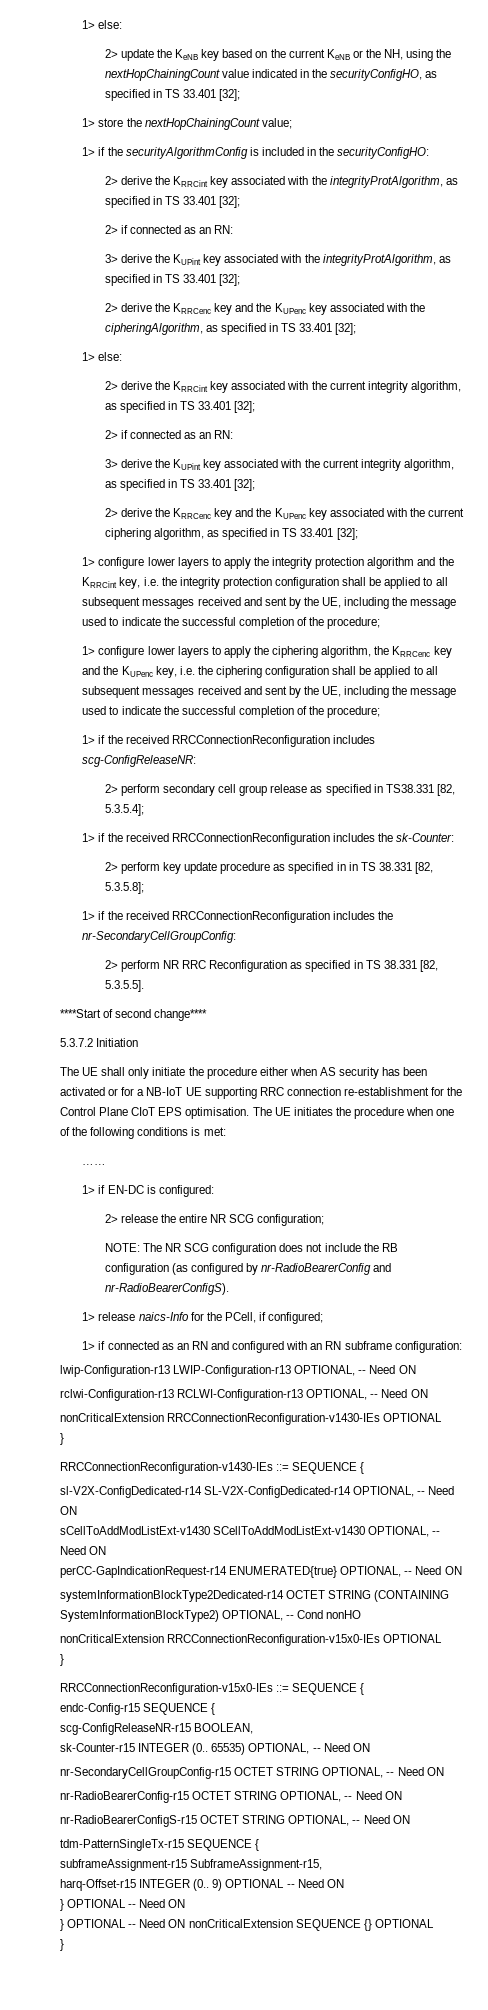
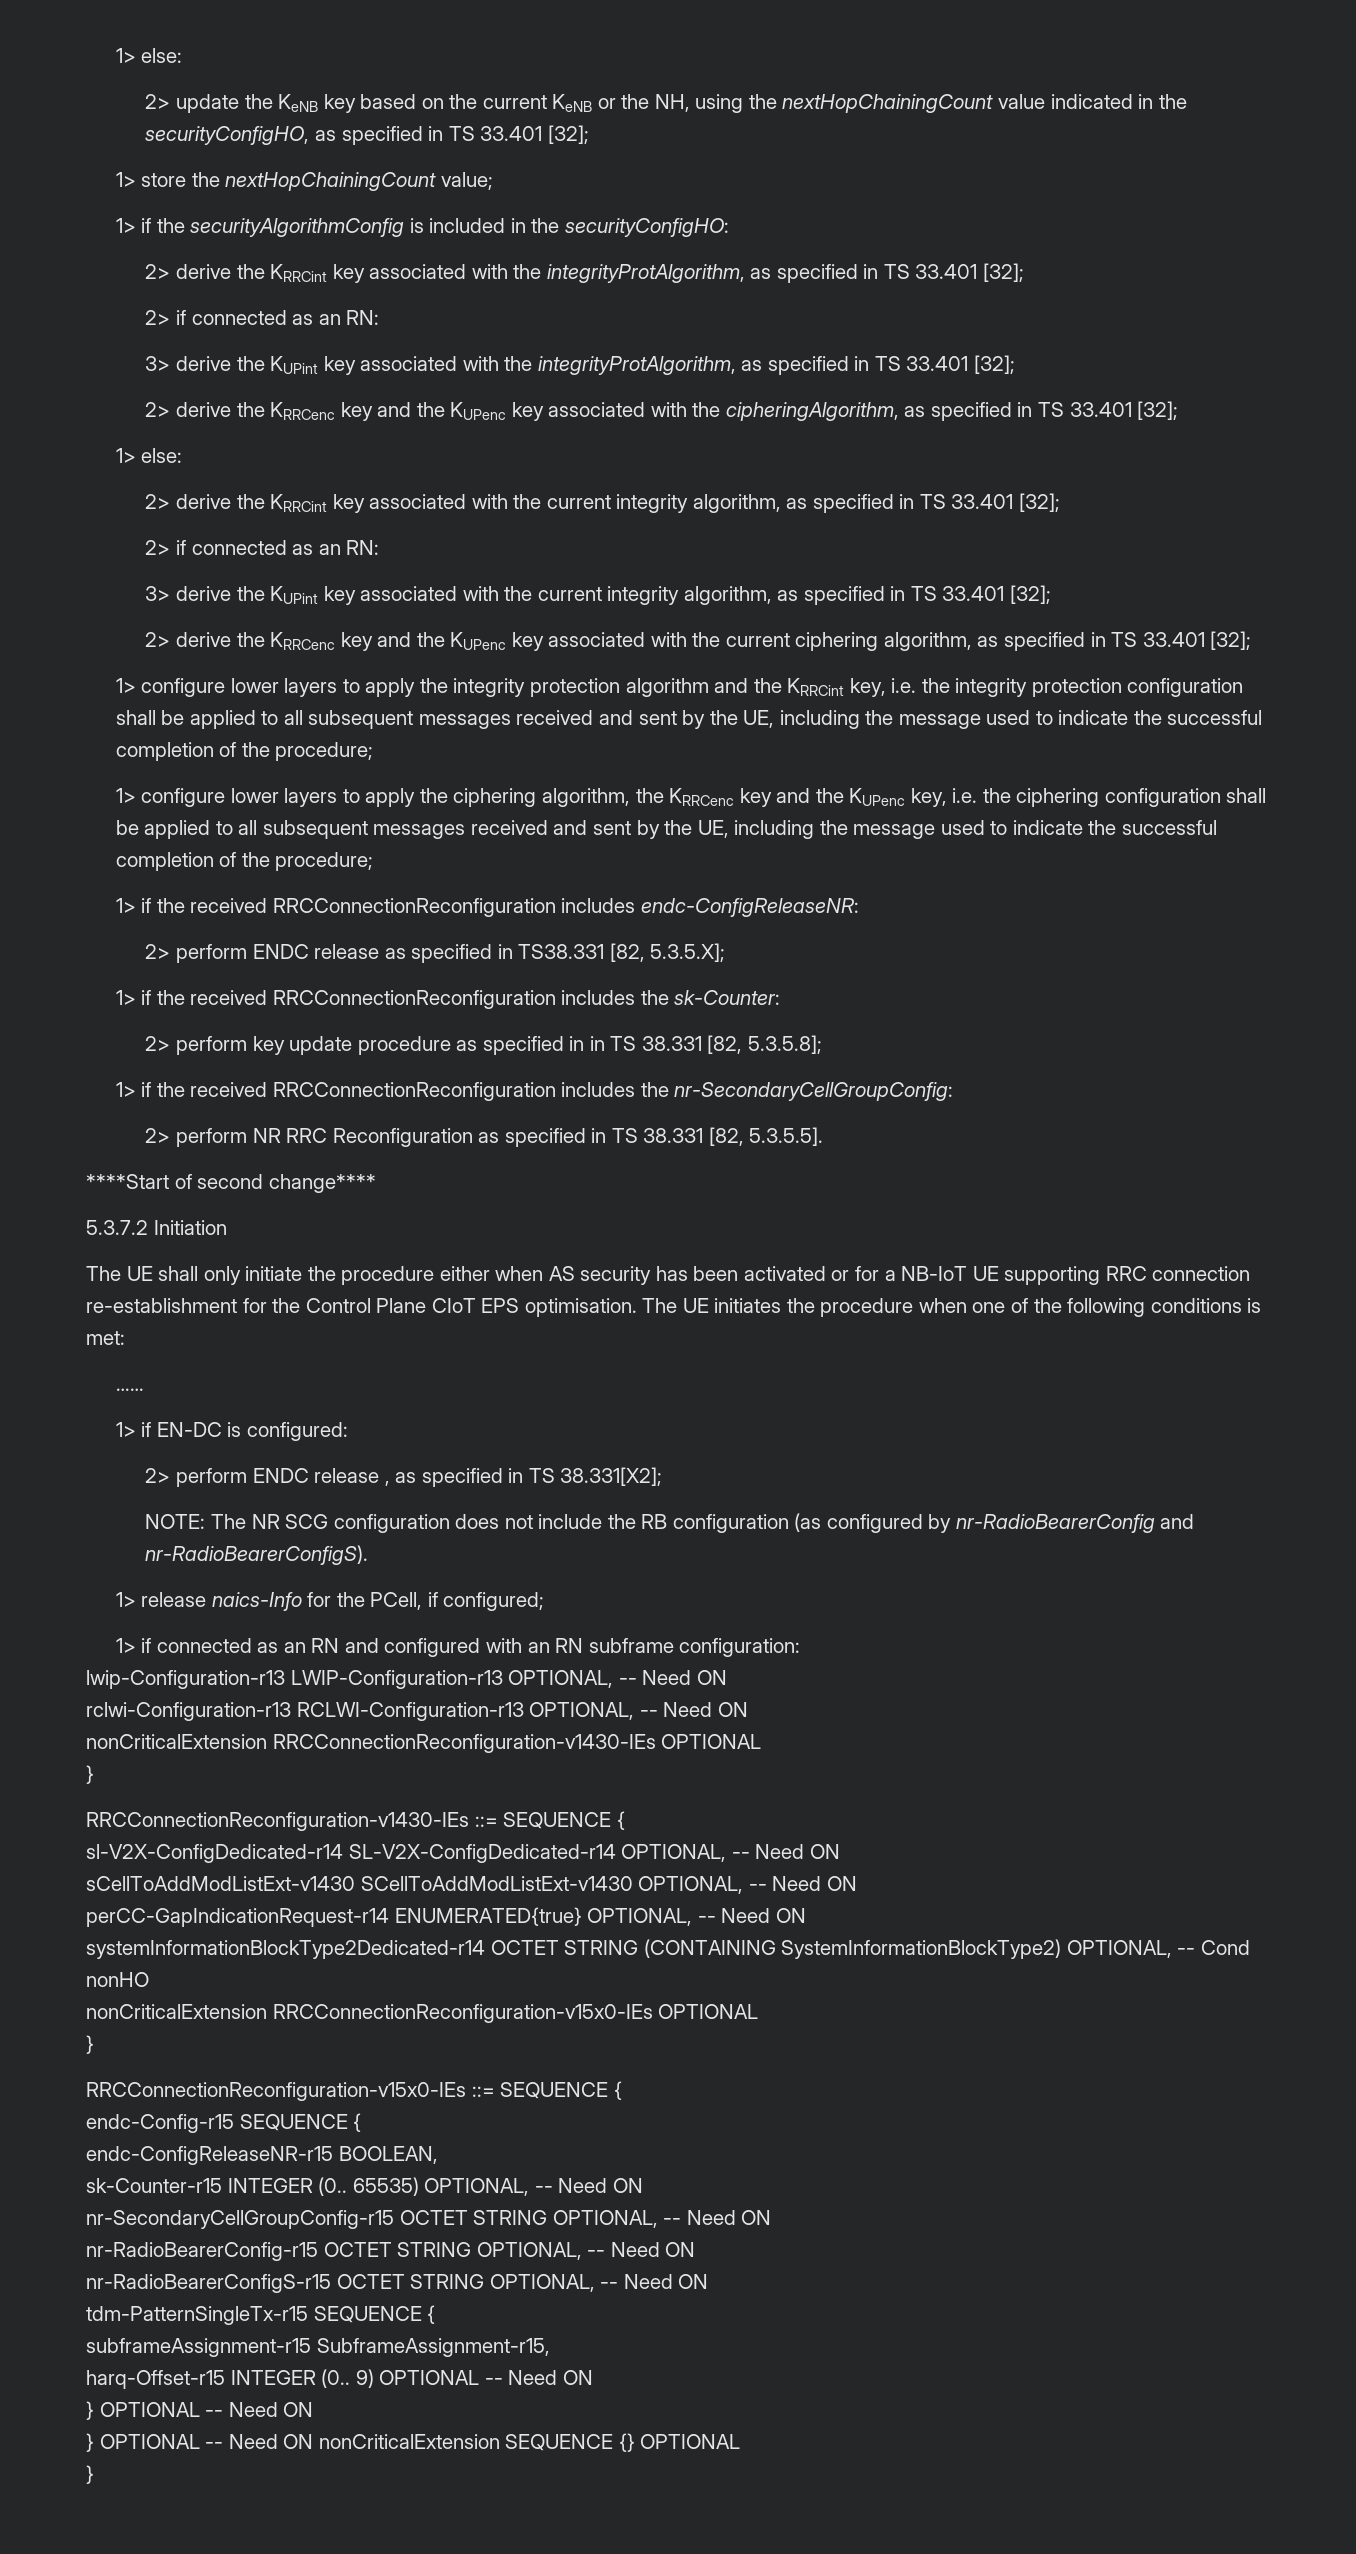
- 1> if the received RRCConnectionReconfiguration includes scg-ConfigReleaseNR:
- 2> perform secondary cell group release as specified in TS38.331 [82, 5.3.5.4];
+ 1> if the received RRCConnectionReconfiguration includes endc-ConfigReleaseNR:
+ 2> perform ENDC release as specified in TS38.331 [82, 5.3.5.X];
- 2> release the entire NR SCG configuration;
+ 2> perform ENDC release , as specified in TS 38.331[X2];
- scg-ConfigReleaseNR-r15 BOOLEAN,
+ endc-ConfigReleaseNR-r15 BOOLEAN,

